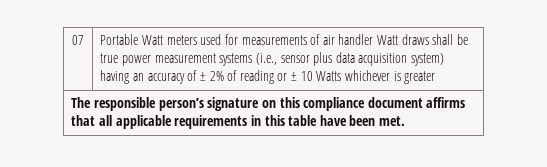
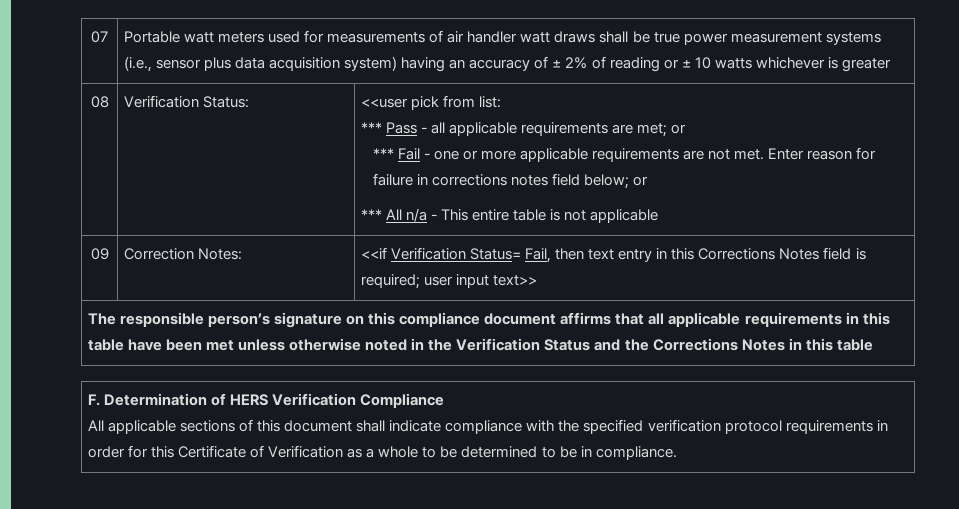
- 07 | Portable Watt meters used for measurements of air handler Watt draws shall be true power measurement systems (i.e., sensor plus data acquisition system) having an accuracy of ± 2% of reading or ± 10 Watts whichever is greater
+ 07 | Portable watt meters used for measurements of air handler watt draws shall be true power measurement systems (i.e., sensor plus data acquisition system) having an accuracy of ± 2% of reading or ± 10 watts whichever is greater
+ 08 | Verification Status: | <<user pick from list:
+ *** Pass - all applicable requirements are met; or
+ *** Fail - one or more applicable requirements are not met. Enter reason for failure in corrections notes field below; or
+ *** All n/a - This entire table is not applicable
+ 09 | Correction Notes: | <<if Verification Status= Fail, then text entry in this Corrections Notes field is required; user input text>>
- The responsible person’s signature on this compliance document affirms that all applicable requirements in this table have been met.
+ The responsible person’s signature on this compliance document affirms that all applicable requirements in this table have been met unless otherwise noted in the Verification Status and the Corrections Notes in this table
+ F. Determination of HERS Verification Compliance
+ All applicable sections of this document shall indicate compliance with the specified verification protocol requirements in order for this Certificate of Verification as a whole to be determined to be in compliance.

